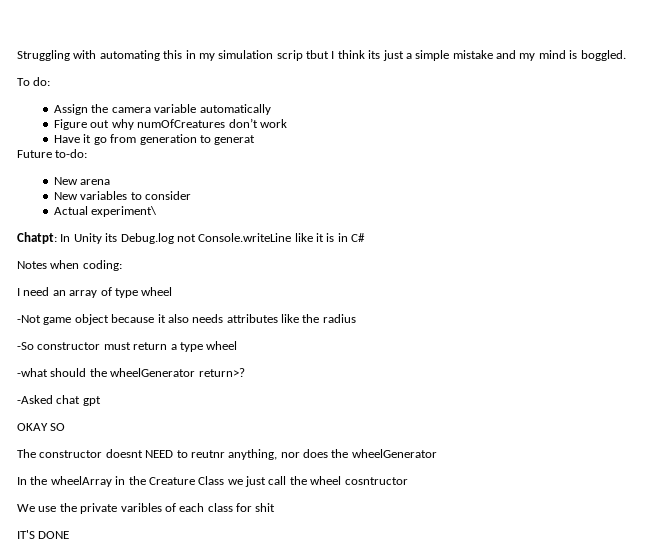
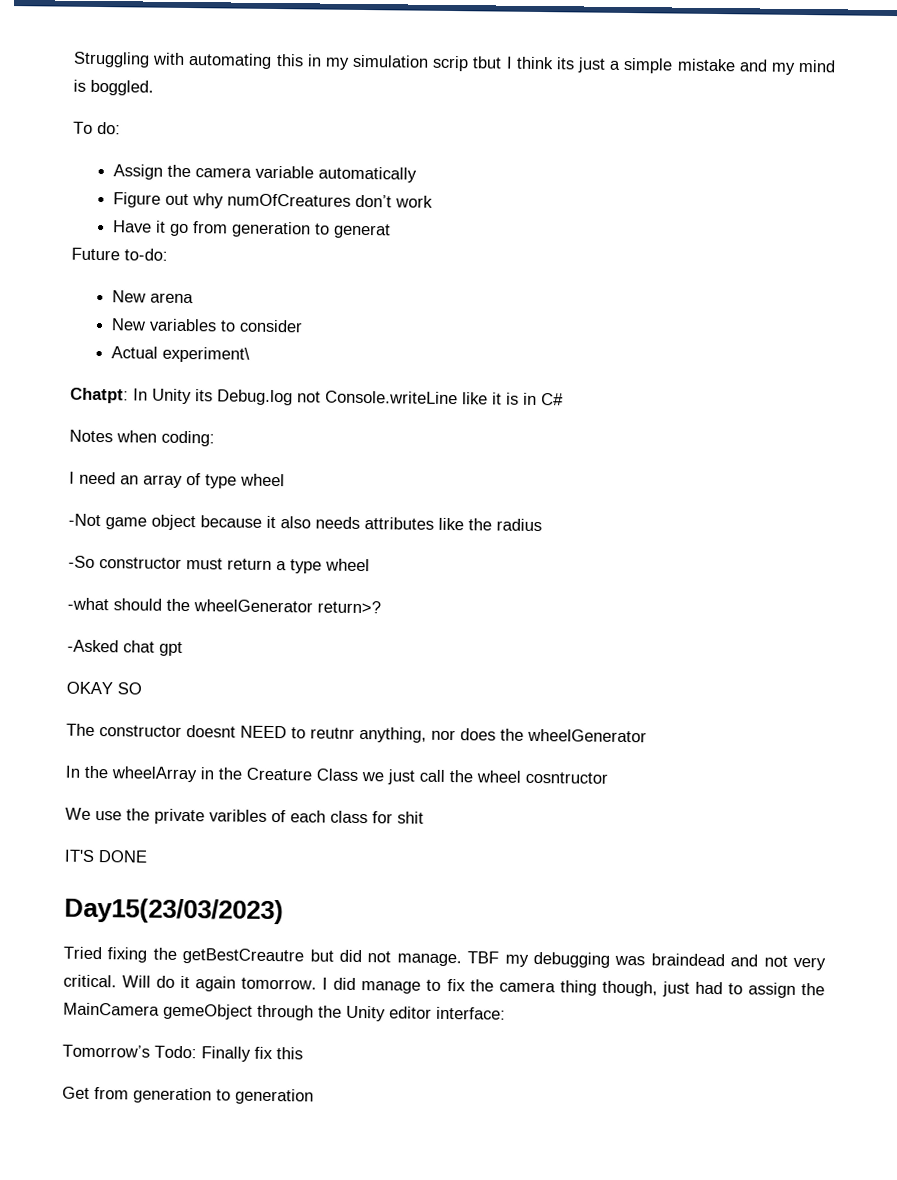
+ Day15(23/03/2023)
+ Tried fixing the getBestCreautre but did not manage. TBF my debugging was braindead and not very critical. Will do it again tomorrow. I did manage to fix the camera thing though, just had to assign the MainCamera gemeObject through the Unity editor interface:
+ Tomorrow’s Todo: Finally fix this
+ Get from generation to generation

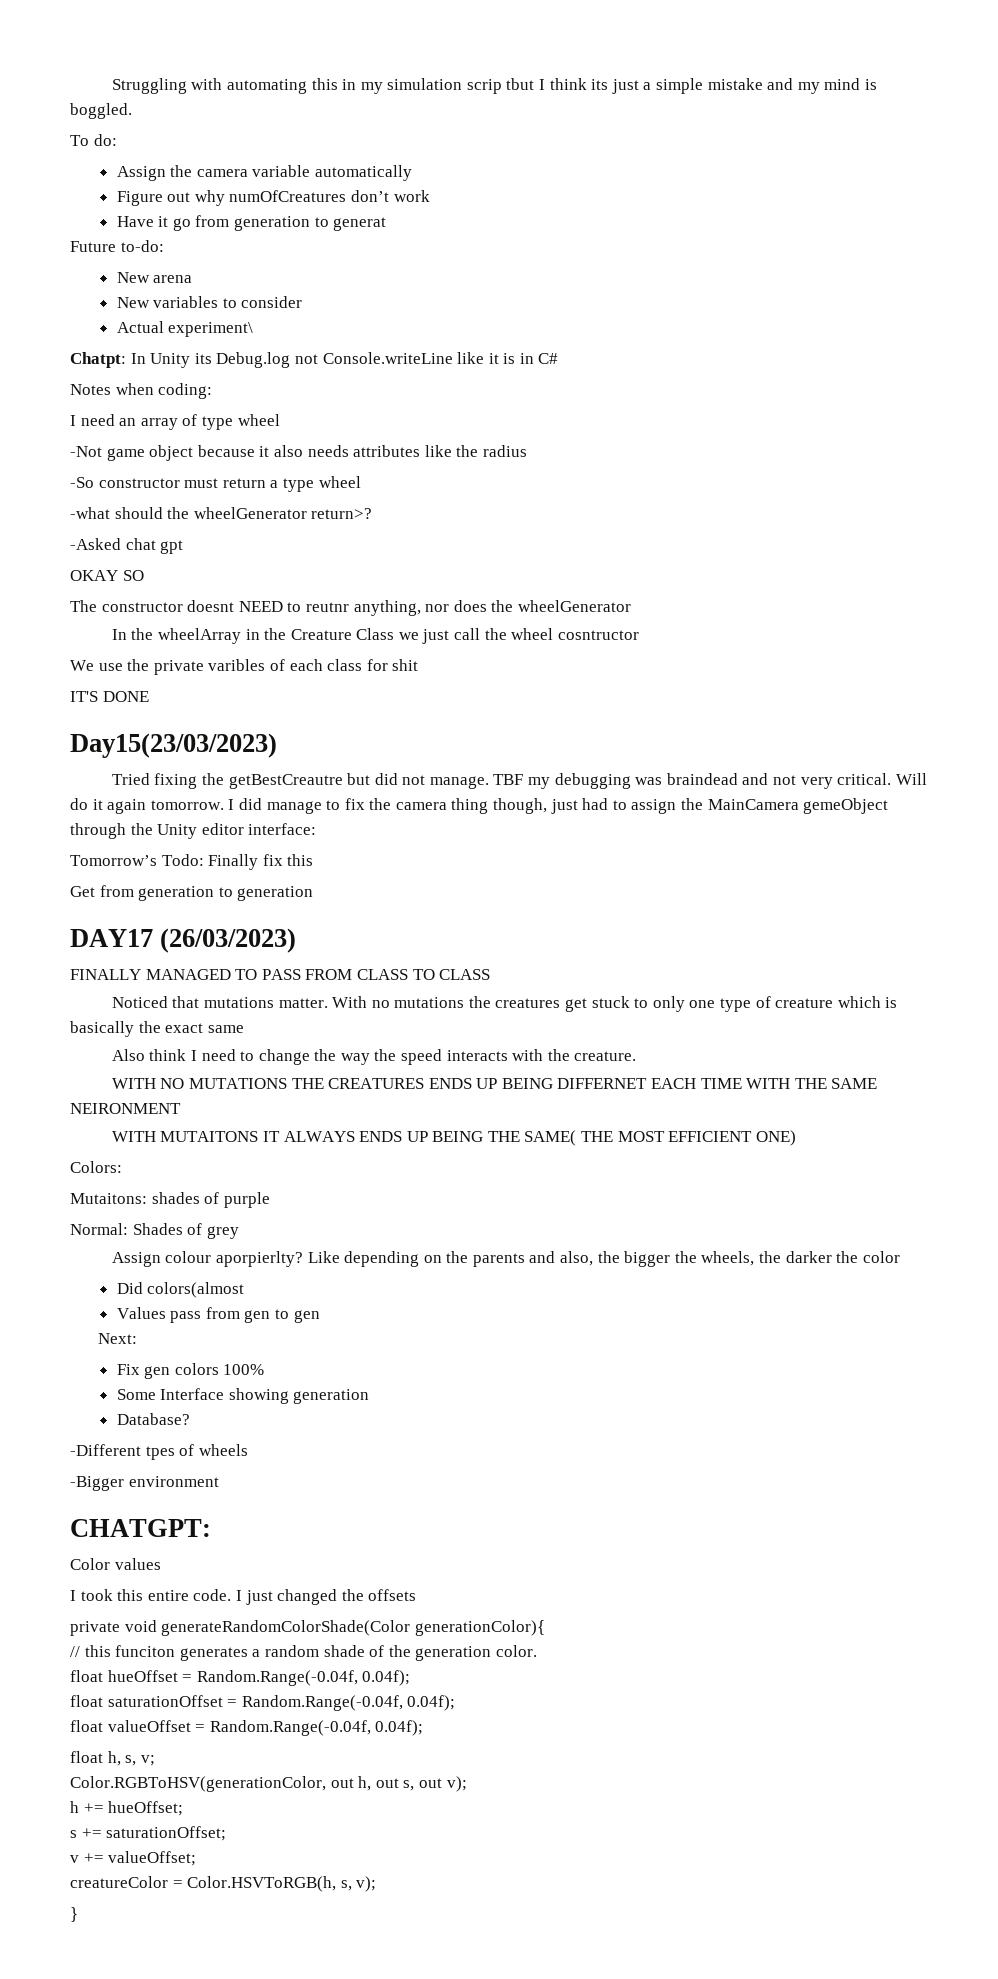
+ DAY17 (26/03/2023)
+ FINALLY MANAGED TO PASS FROM CLASS TO CLASS
+ Noticed that mutations matter. With no mutations the creatures get stuck to only one type of creature which is basically the exact same
+ Also think I need to change the way the speed interacts with the creature.
+ WITH NO MUTATIONS THE CREATURES ENDS UP BEING DIFFERNET EACH TIME WITH THE SAME NEIRONMENT
+ WITH MUTAITONS IT ALWAYS ENDS UP BEING THE SAME( THE MOST EFFICIENT ONE)
+ Colors:
+ Mutaitons: shades of purple
+ Normal: Shades of grey
+ Assign colour aporpierlty? Like depending on the parents and also, the bigger the wheels, the darker the color
+ Did colors(almost
+ Values pass from gen to gen
+ Next:
+ Fix gen colors 100%
+ Some Interface showing generation
+ Database?
+ -Different tpes of wheels
+ -Bigger environment
+ CHATGPT:
+ Color values
+ I took this entire code. I just changed the offsets
+ private void generateRandomColorShade(Color generationColor){
+ // this funciton generates a random shade of the generation color.
+ float hueOffset = Random.Range(-0.04f, 0.04f);
+ float saturationOffset = Random.Range(-0.04f, 0.04f);
+ float valueOffset = Random.Range(-0.04f, 0.04f);
+ float h, s, v;
+ Color.RGBToHSV(generationColor, out h, out s, out v);
+ h += hueOffset;
+ s += saturationOffset;
+ v += valueOffset;
+ creatureColor = Color.HSVToRGB(h, s, v);
+ }

